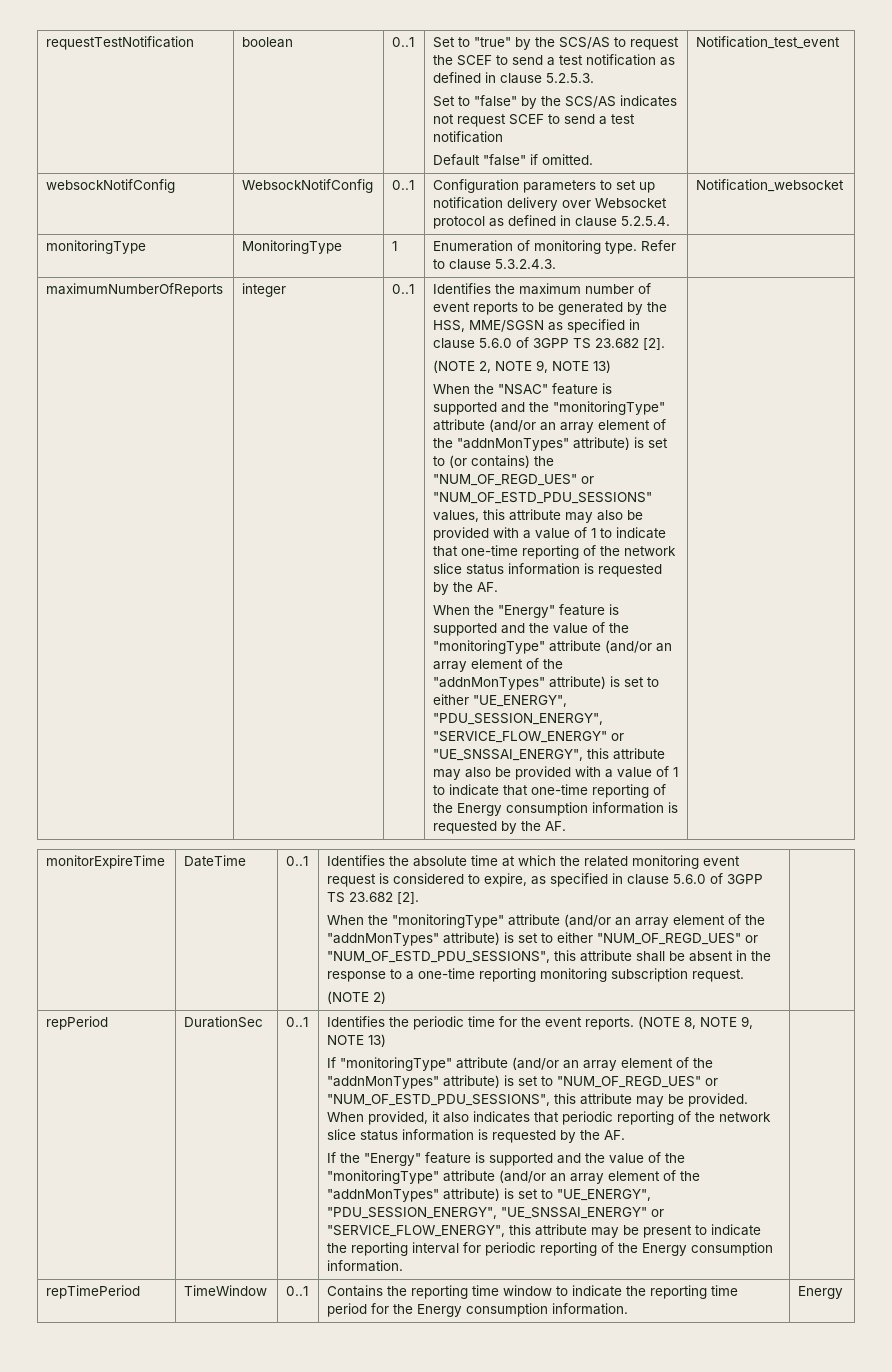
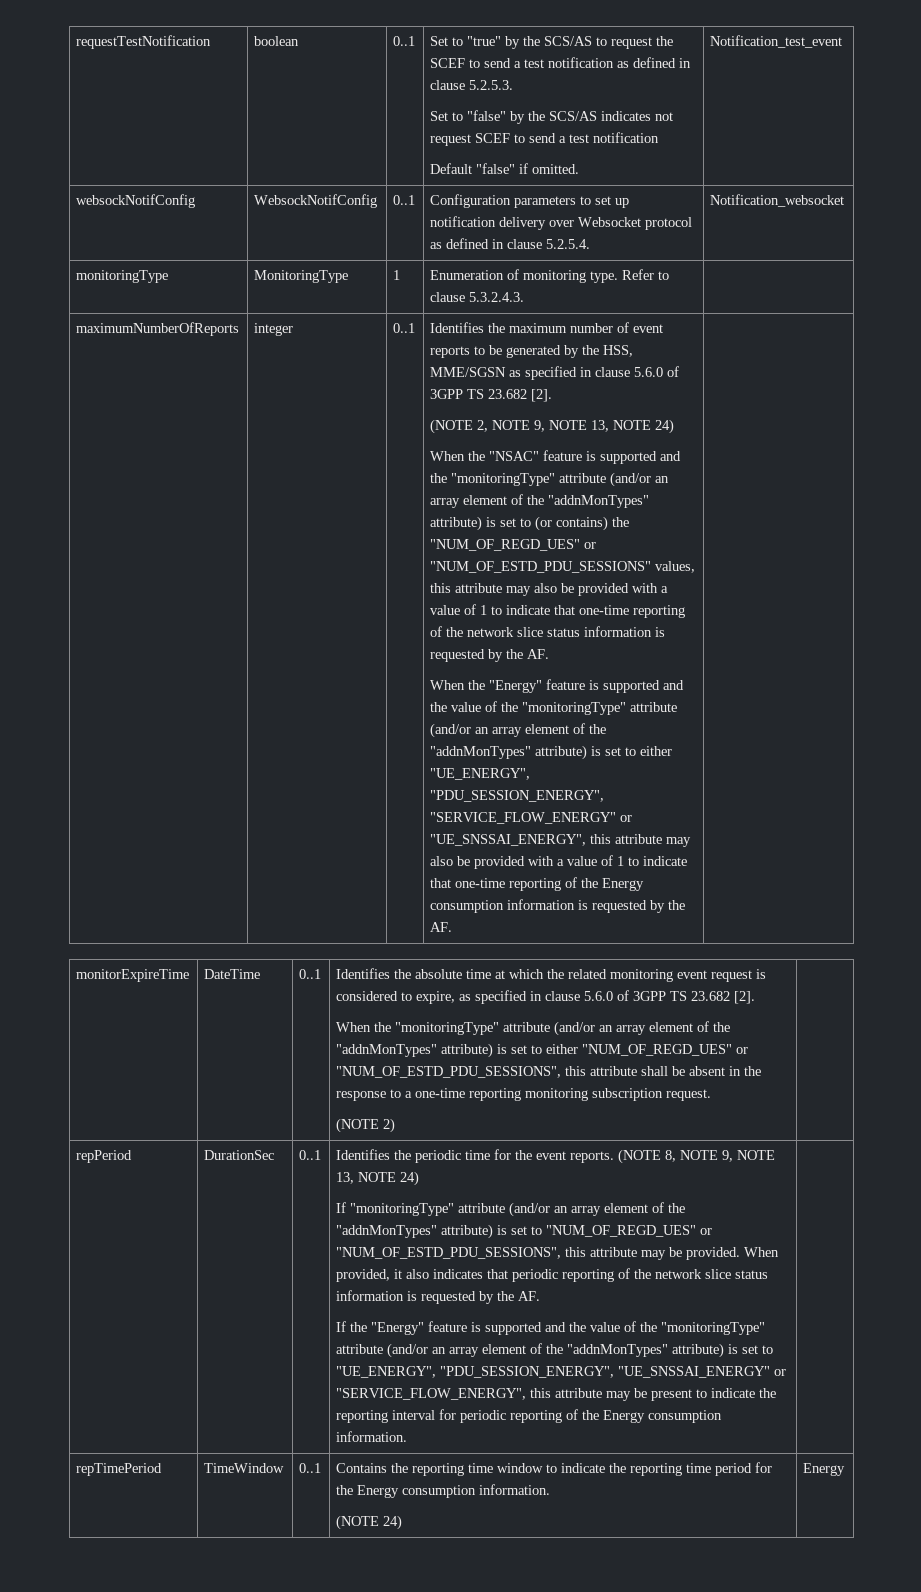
- (NOTE 2, NOTE 9, NOTE 13)
+ (NOTE 2, NOTE 9, NOTE 13, NOTE 24)
- (NOTE 8, NOTE 9, NOTE 13)
+ (NOTE 8, NOTE 9, NOTE 13, NOTE 24)
- repTimePeriod | TimeWindow | 0..1 | Contains the reporting time window to indicate the reporting time period for the Energy consumption information. | Energy
+ repTimePeriod | TimeWindow | 0..1 | Contains the reporting time window to indicate the reporting time period for the Energy consumption information.
+ (NOTE 24) | Energy

